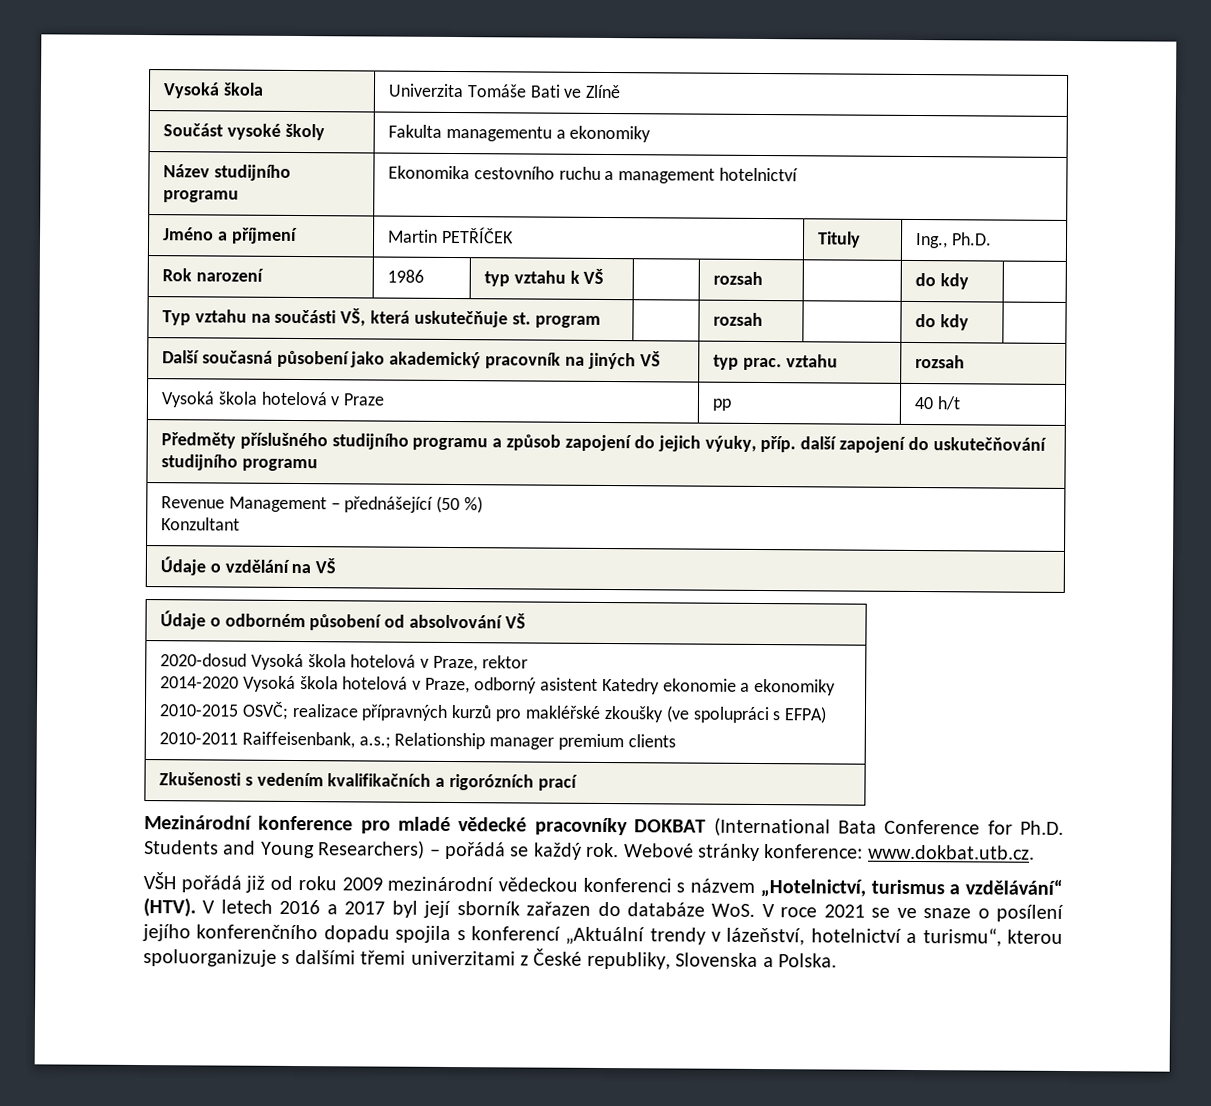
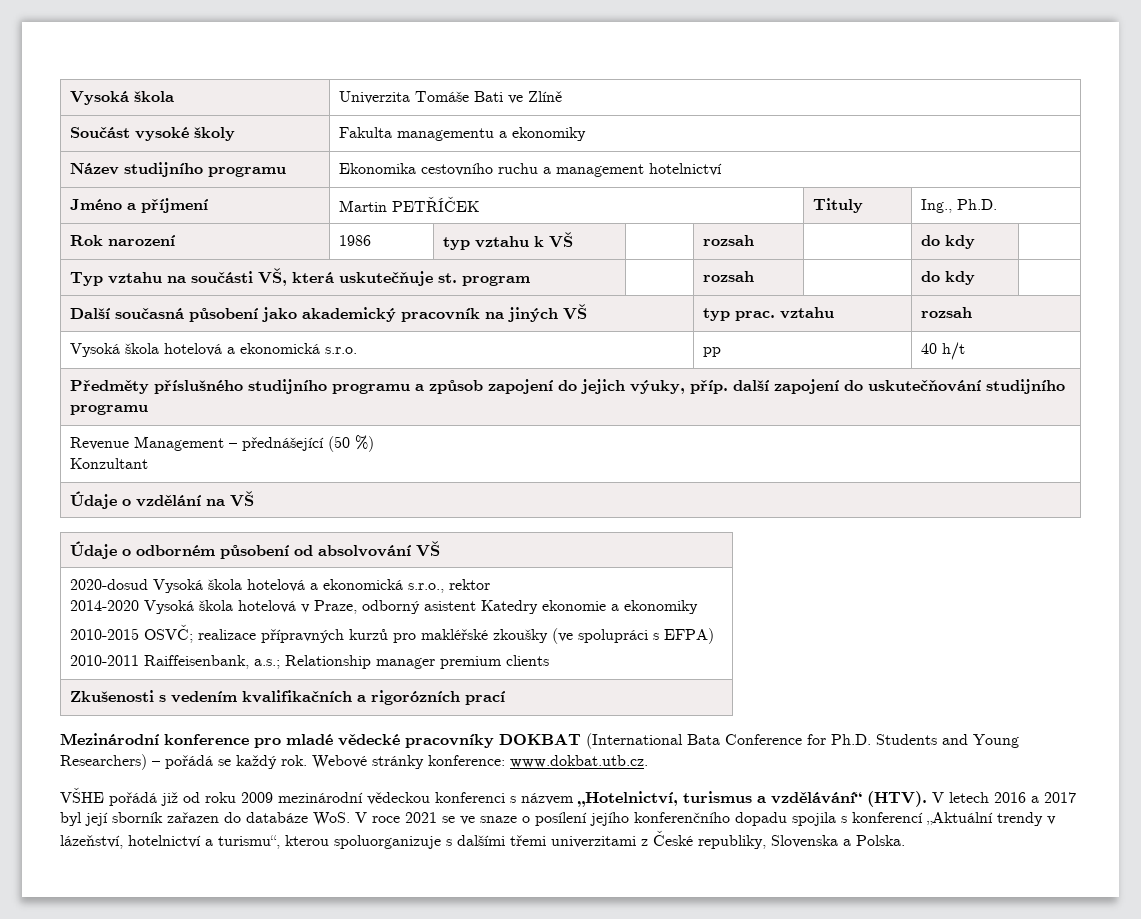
- Vysoká škola hotelová v Praze | pp | 40 h/t
+ Vysoká škola hotelová a ekonomická s.r.o. | pp | 40 h/t
- 2020-dosud Vysoká škola hotelová v Praze, rektor
+ 2020-dosud Vysoká škola hotelová a ekonomická s.r.o., rektor
- VŠH pořádá již od roku 2009 mezinárodní vědeckou konferenci s názvem „Hotelnictví, turismus a vzdělávání“ (HTV).
+ VŠHE pořádá již od roku 2009 mezinárodní vědeckou konferenci s názvem „Hotelnictví, turismus a vzdělávání“ (HTV).

